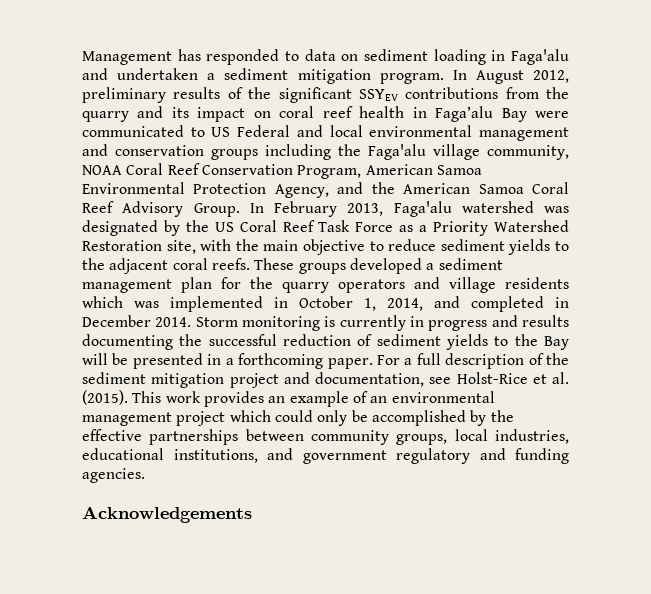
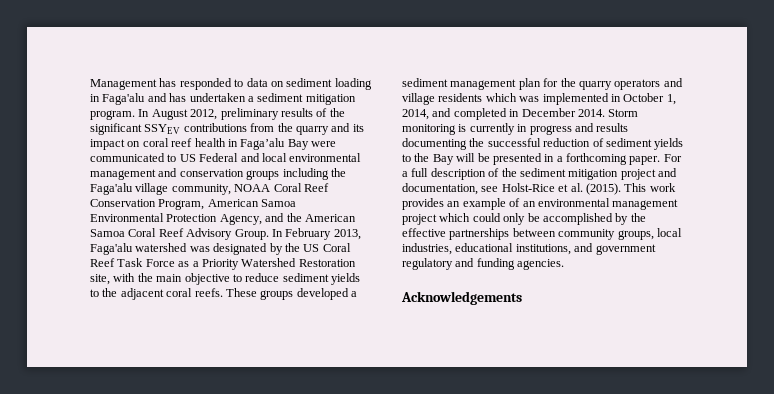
- Management has responded to data on sediment loading in Faga'alu and undertaken a sediment mitigation program.
+ Management has responded to data on sediment loading in Faga'alu and has undertaken a sediment mitigation program.

